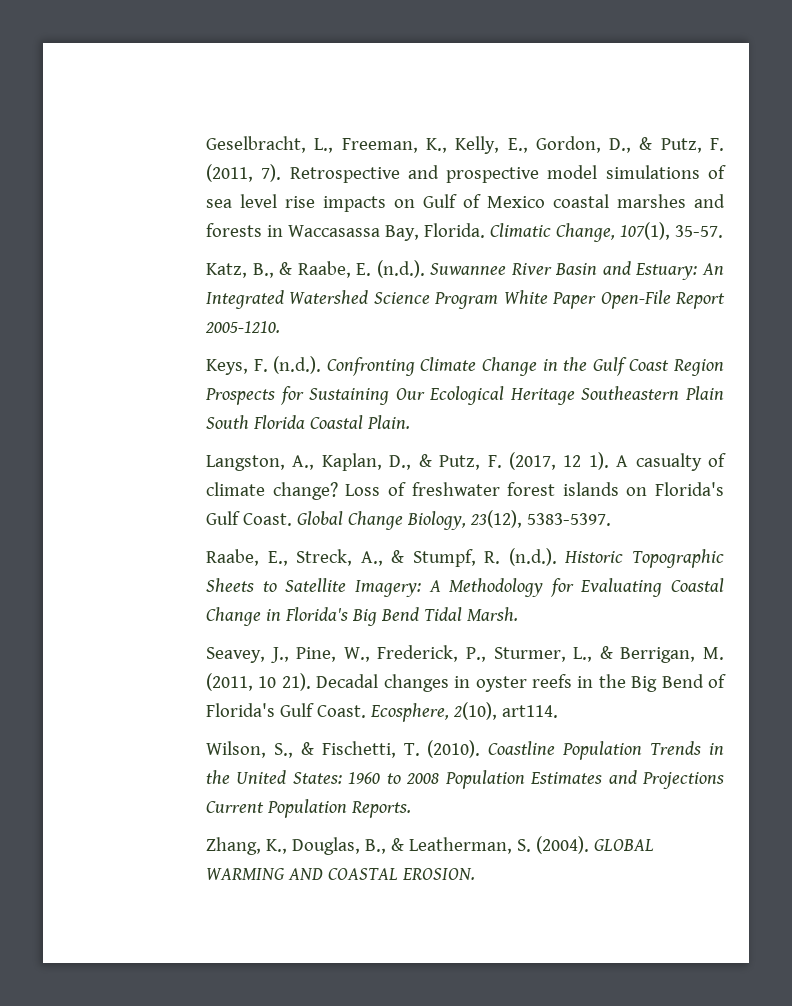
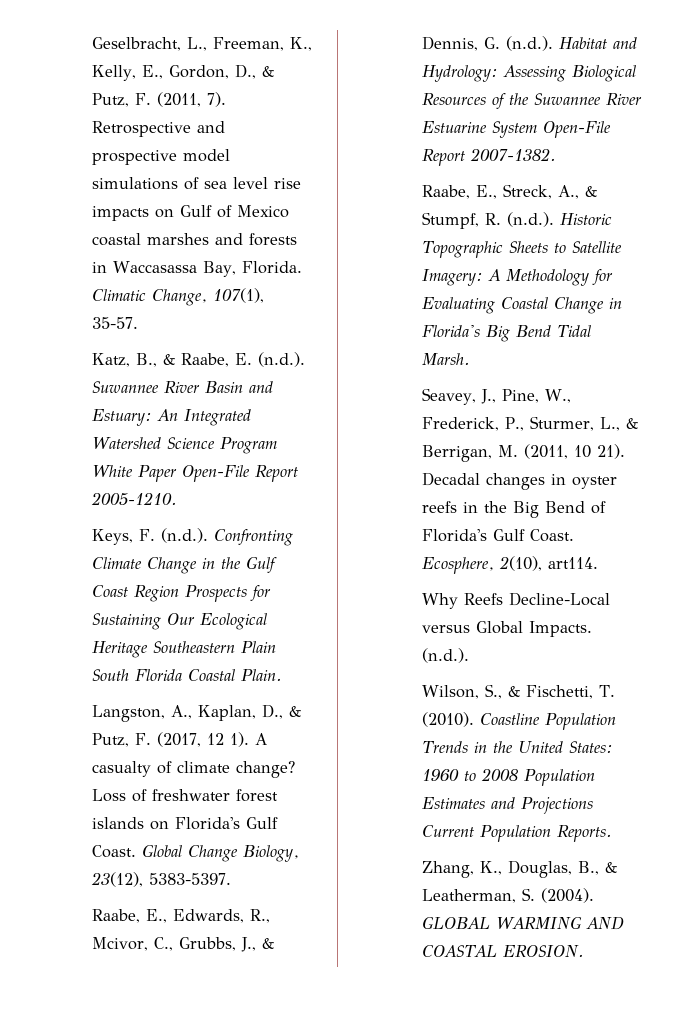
+ Raabe, E., Edwards, R., Mcivor, C., Grubbs, J., & Dennis, G. (n.d.). Habitat and Hydrology: Assessing Biological Resources of the Suwannee River Estuarine System Open-File Report 2007-1382.
+ Why Reefs Decline-Local versus Global Impacts. (n.d.).

